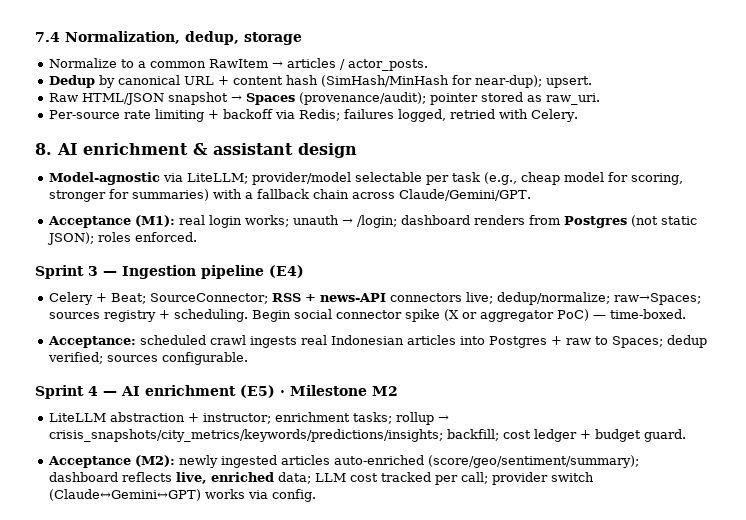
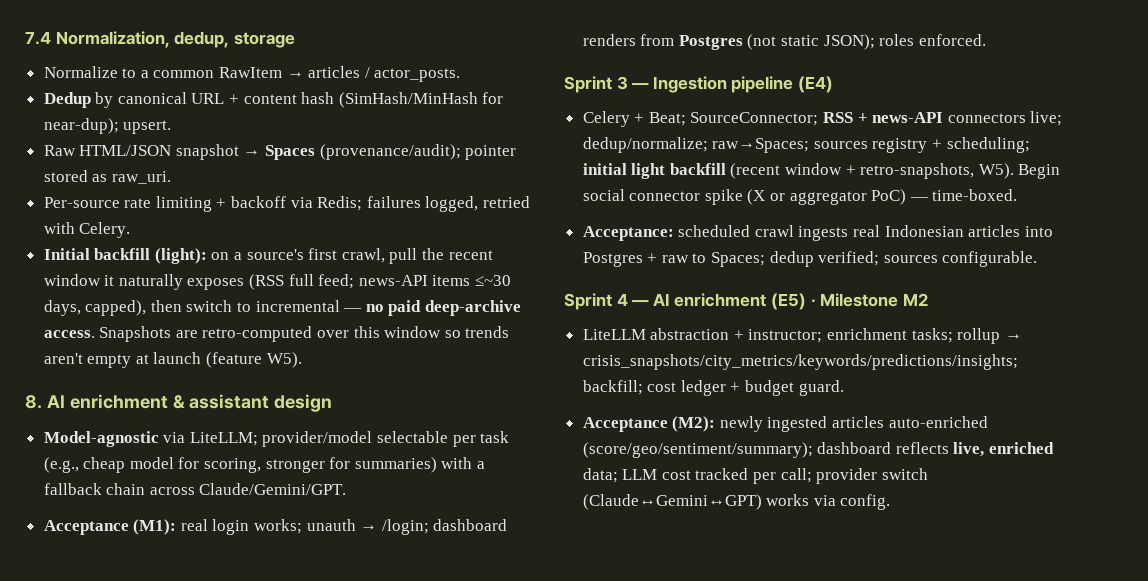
+ Initial backfill (light): on a source's first crawl, pull the recent window it naturally exposes (RSS full feed; news-API items ≤~30 days, capped), then switch to incremental — no paid deep-archive access. Snapshots are retro-computed over this window so trends aren't empty at launch (feature W5).
- Celery + Beat; SourceConnector; RSS + news-API connectors live; dedup/normalize; raw→Spaces; sources registry + scheduling. Begin social connector spike (X or aggregator PoC) — time-boxed.
+ Celery + Beat; SourceConnector; RSS + news-API connectors live; dedup/normalize; raw→Spaces; sources registry + scheduling; initial light backfill (recent window + retro-snapshots, W5). Begin social connector spike (X or aggregator PoC) — time-boxed.

